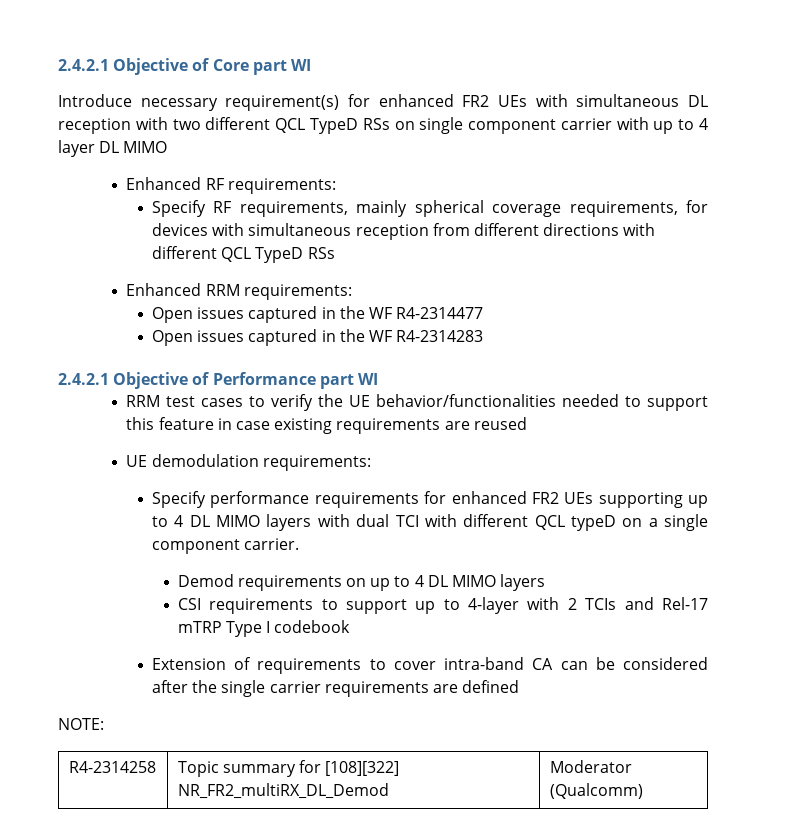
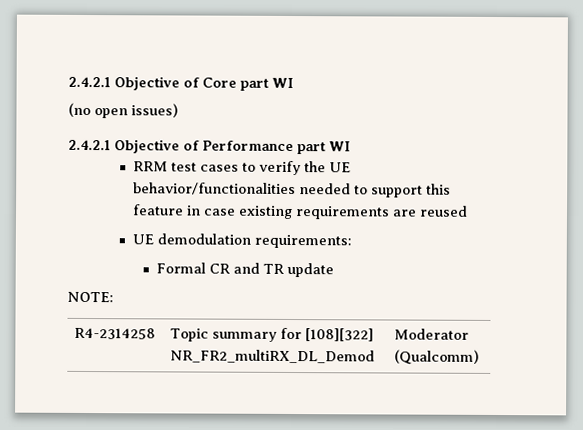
- Introduce necessary requirement(s) for enhanced FR2 UEs with simultaneous DL reception with two different QCL TypeD RSs on single component carrier with up to 4 layer DL MIMO
- Enhanced RF requirements:
- Specify RF requirements, mainly spherical coverage requirements, for devices with simultaneous reception from different directions with different QCL TypeD RSs
- Enhanced RRM requirements:
- Open issues captured in the WF R4-2314477
- Open issues captured in the WF R4-2314283
+ (no open issues)
- Specify performance requirements for enhanced FR2 UEs supporting up to 4 DL MIMO layers with dual TCI with different QCL typeD on a single component carrier.
- Demod requirements on up to 4 DL MIMO layers
- CSI requirements to support up to 4-layer with 2 TCIs and Rel-17 mTRP Type I codebook
- Extension of requirements to cover intra-band CA can be considered after the single carrier requirements are defined
+ Formal CR and TR update

